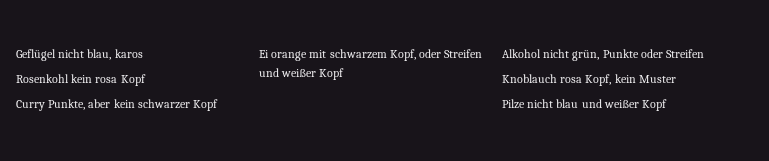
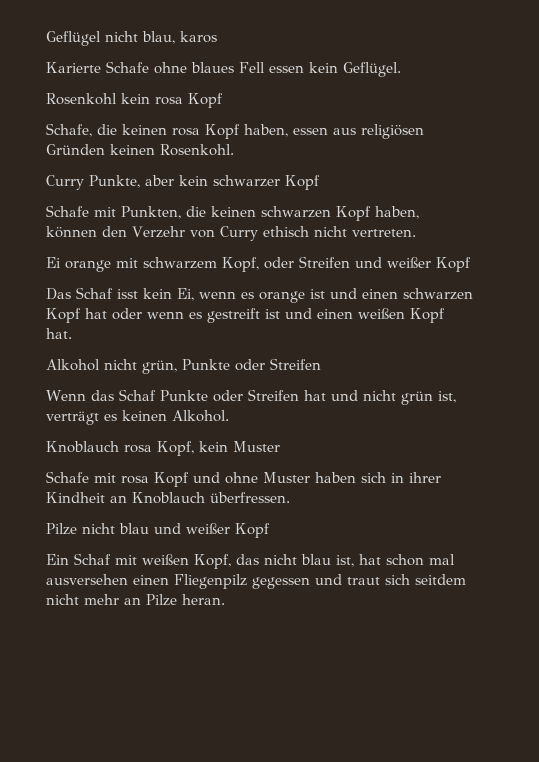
+ Karierte Schafe ohne blaues Fell essen kein Geflügel.
  Rosenkohl kein rosa Kopf
+ Schafe, die keinen rosa Kopf haben, essen aus religiösen Gründen keinen Rosenkohl.
+ Schafe mit Punkten, die keinen schwarzen Kopf haben, können den Verzehr von Curry ethisch nicht vertreten.
+ Das Schaf isst kein Ei, wenn es orange ist und einen schwarzen Kopf hat oder wenn es gestreift ist und einen weißen Kopf hat.
+ Wenn das Schaf Punkte oder Streifen hat und nicht grün ist, verträgt es keinen Alkohol.
+ Schafe mit rosa Kopf und ohne Muster haben sich in ihrer Kindheit an Knoblauch überfressen.
+ Ein Schaf mit weißen Kopf, das nicht blau ist, hat schon mal ausversehen einen Fliegenpilz gegessen und traut sich seitdem nicht mehr an Pilze heran.

